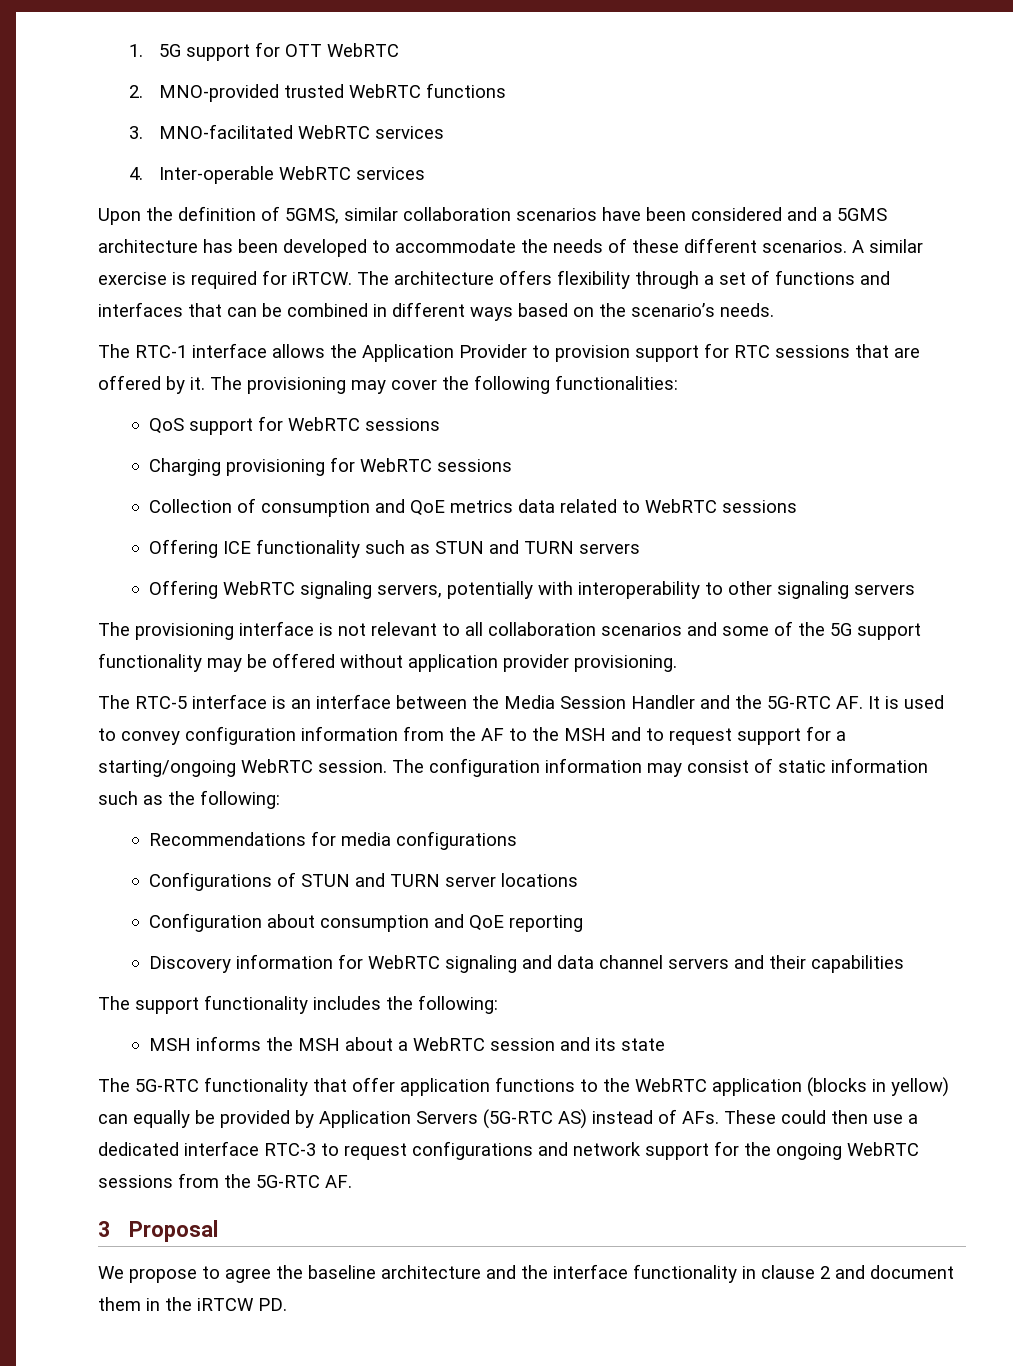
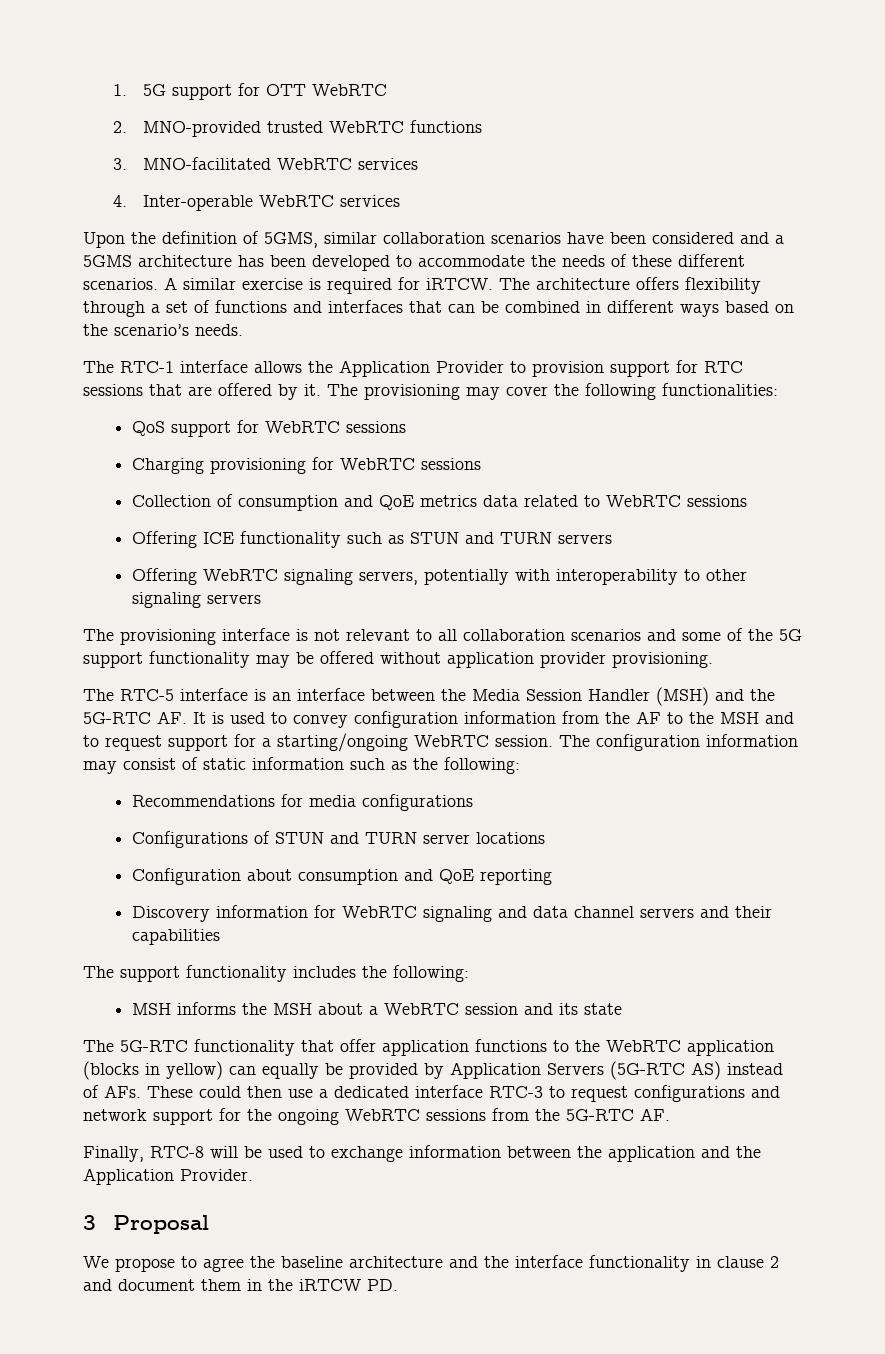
- The RTC-5 interface is an interface between the Media Session Handler and the 5G-RTC AF. It is used to convey configuration information from the AF to the MSH and to request support for a starting/ongoing WebRTC session.
+ The RTC-5 interface is an interface between the Media Session Handler (MSH) and the 5G-RTC AF. It is used to convey configuration information from the AF to the MSH and to request support for a starting/ongoing WebRTC session.
+ Finally, RTC-8 will be used to exchange information between the application and the Application Provider.

